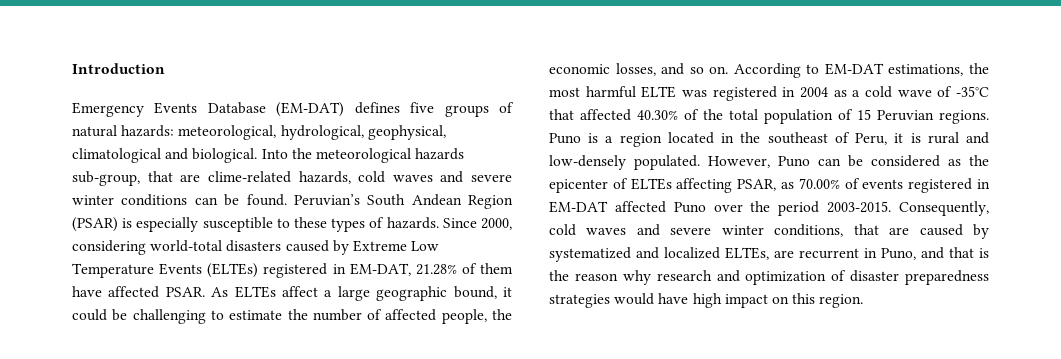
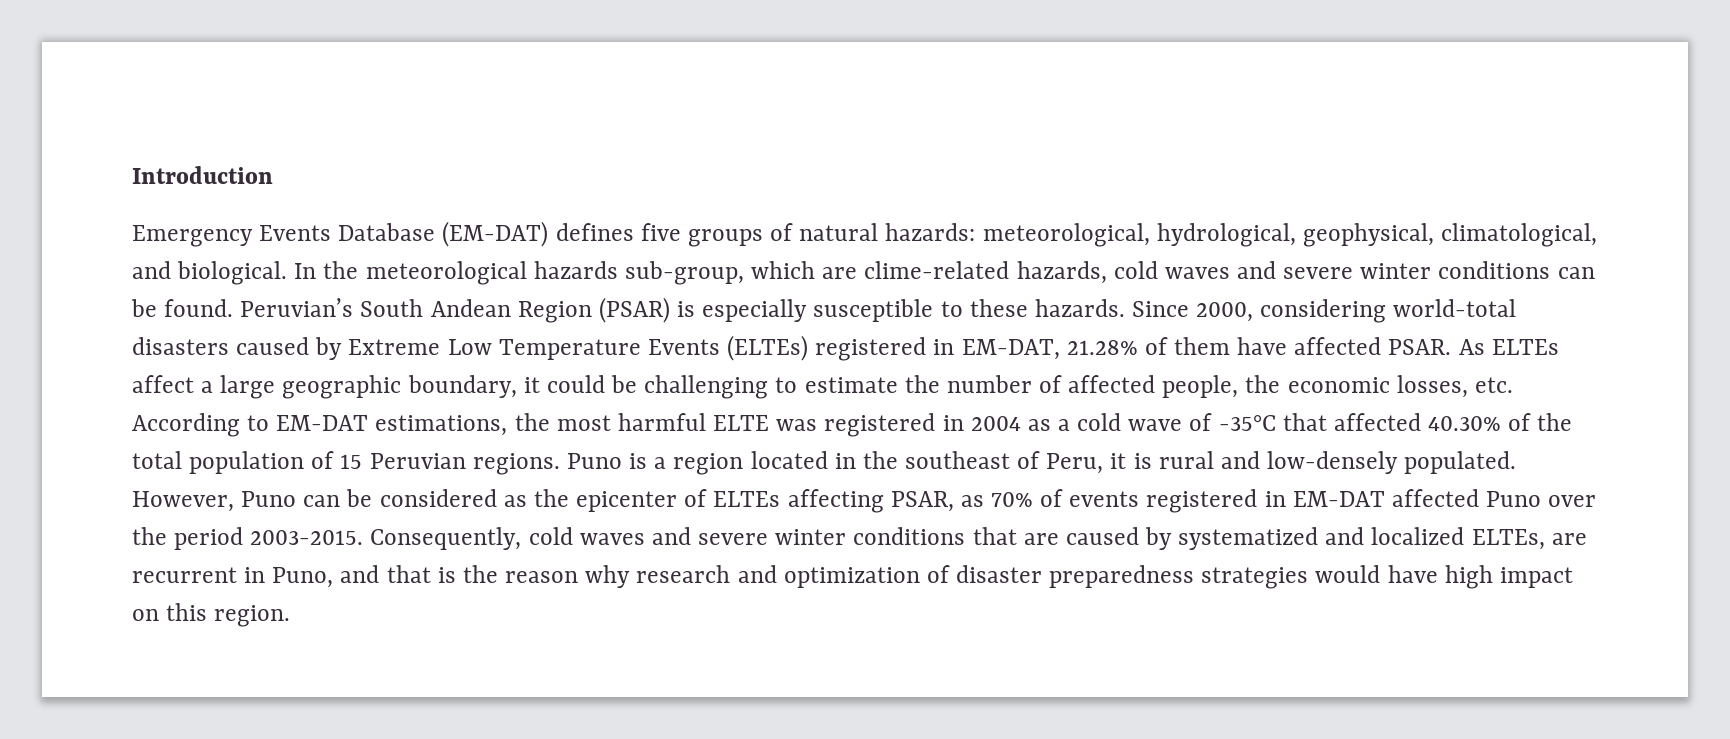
- Emergency Events Database (EM-DAT) defines five groups of natural hazards: meteorological, hydrological, geophysical, climatological and biological.
+ Emergency Events Database (EM-DAT) defines five groups of natural hazards: meteorological, hydrological, geophysical, climatological, and biological.
- Into the meteorological hazards sub-group, that are clime-related hazards, cold waves and severe winter conditions can be found.
+ In the meteorological hazards sub-group, which are clime-related hazards, cold waves and severe winter conditions can be found.
- Peruvian’s South Andean Region (PSAR) is especially susceptible to these types of hazards.
+ Peruvian’s South Andean Region (PSAR) is especially susceptible to these hazards.
- As ELTEs affect a large geographic bound, it could be challenging to estimate the number of affected people, the economic losses, and so on. According to EM-DAT estimations, the most harmful ELTE was registered in 2004 as a cold wave of -35°C that affected 40.30% of the total population of 15 Peruvian regions.
+ As ELTEs affect a large geographic boundary, it could be challenging to estimate the number of affected people, the economic losses, etc. According to EM-DAT estimations, the most harmful ELTE was registered in 2004 as a cold wave of -35°C that affected 40.30% of the total population of 15 Peruvian regions.
- However, Puno can be considered as the epicenter of ELTEs affecting PSAR, as 70.00% of events registered in EM-DAT affected Puno over the period 2003-2015.
+ However, Puno can be considered as the epicenter of ELTEs affecting PSAR, as 70% of events registered in EM-DAT affected Puno over the period 2003-2015.
- Consequently, cold waves and severe winter conditions, that are caused by systematized and localized ELTEs, are recurrent in Puno, and that is the reason why research and optimization of disaster preparedness strategies would have high impact on this region.
+ Consequently, cold waves and severe winter conditions that are caused by systematized and localized ELTEs, are recurrent in Puno, and that is the reason why research and optimization of disaster preparedness strategies would have high impact on this region.

